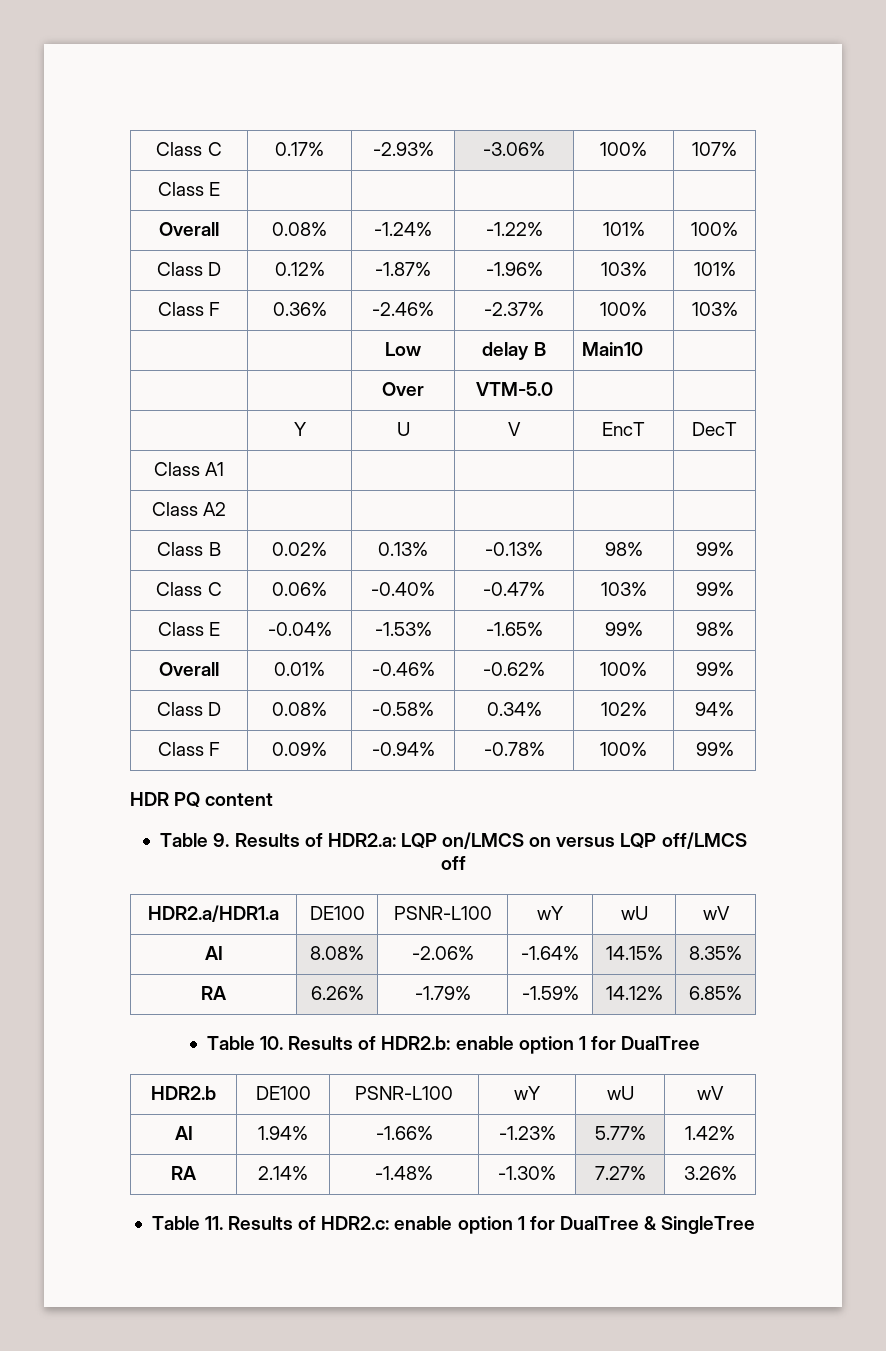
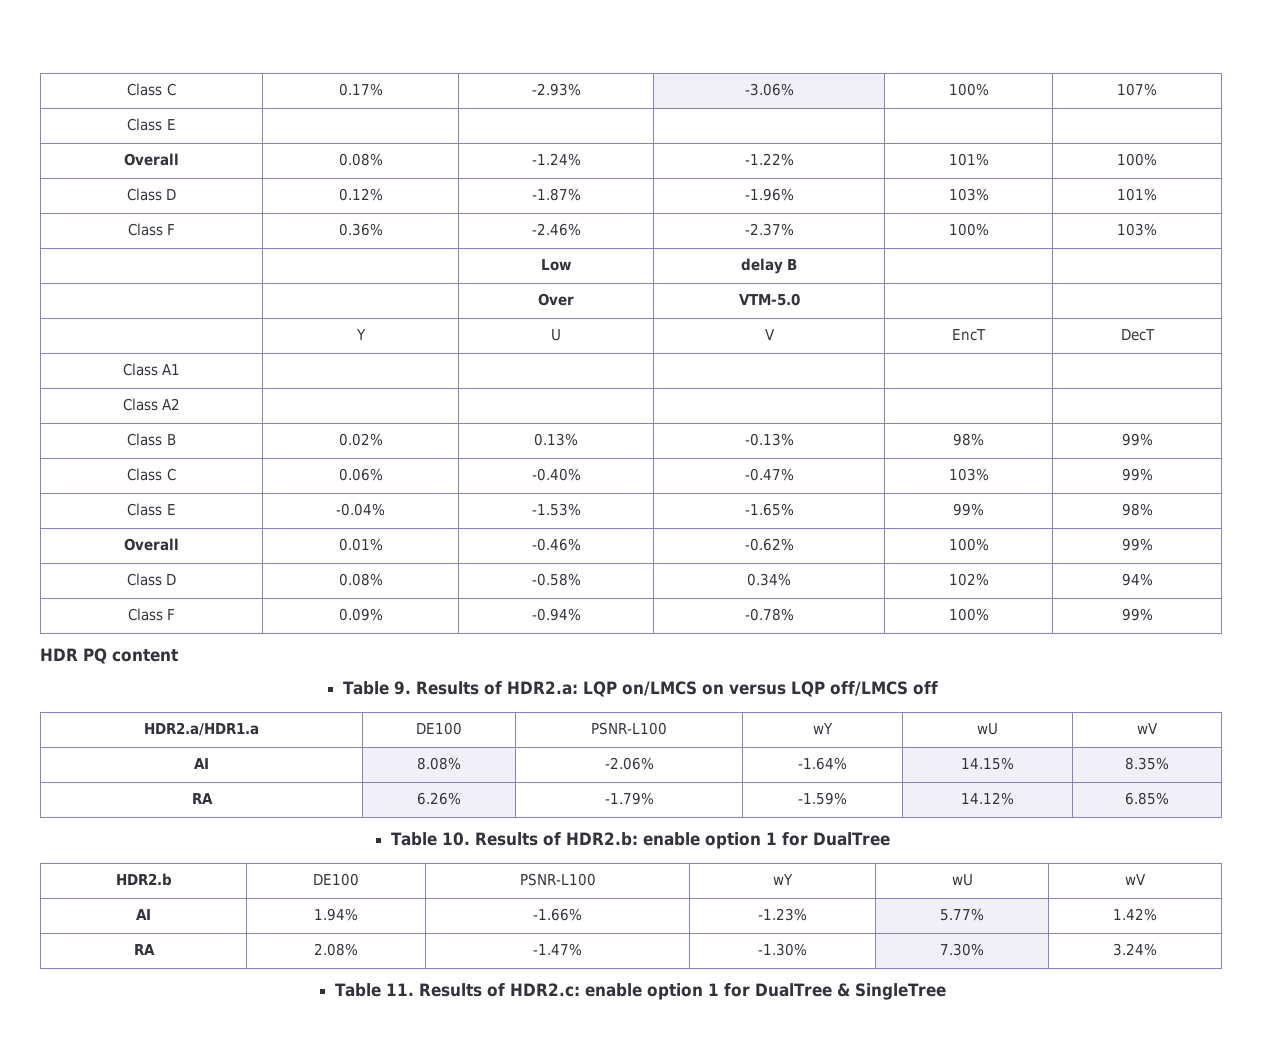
- | | Low | delay B | Main10 |
+ | | Low | delay B | |
- RA | 2.14% | -1.48% | -1.30% | 7.27% | 3.26%
+ RA | 2.08% | -1.47% | -1.30% | 7.30% | 3.24%

